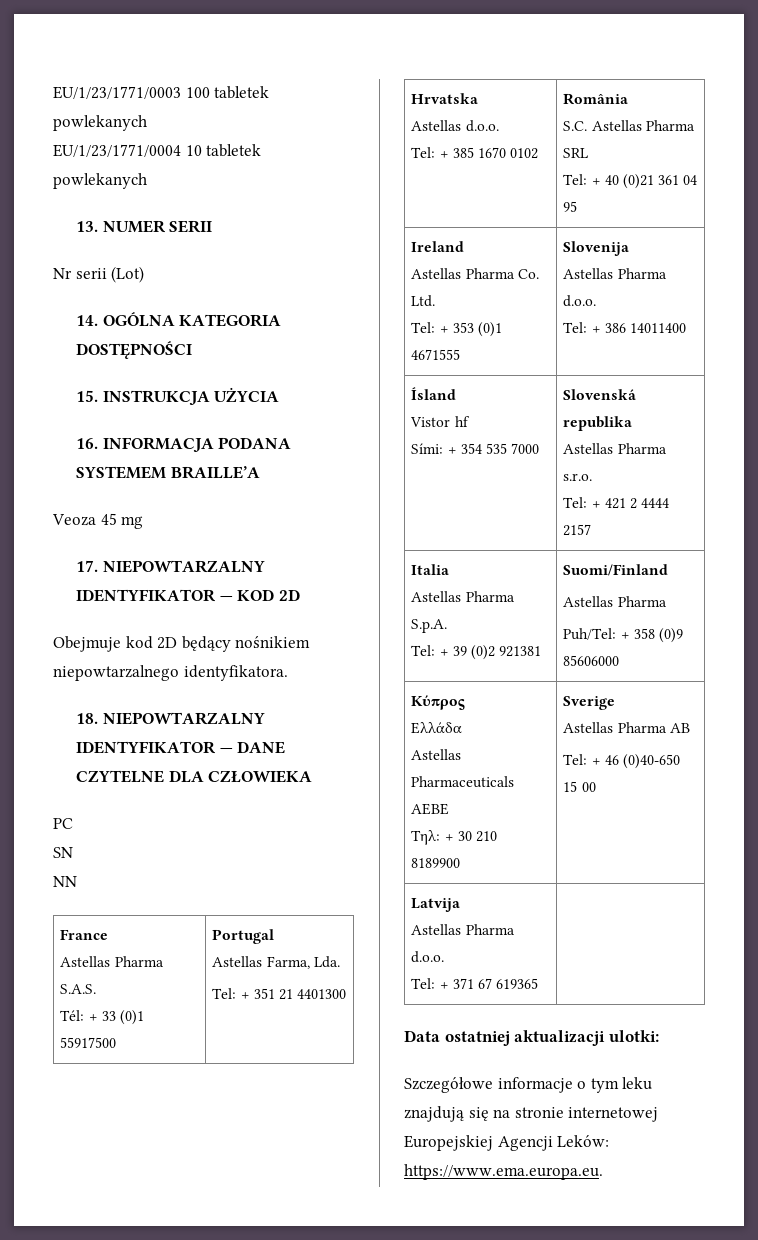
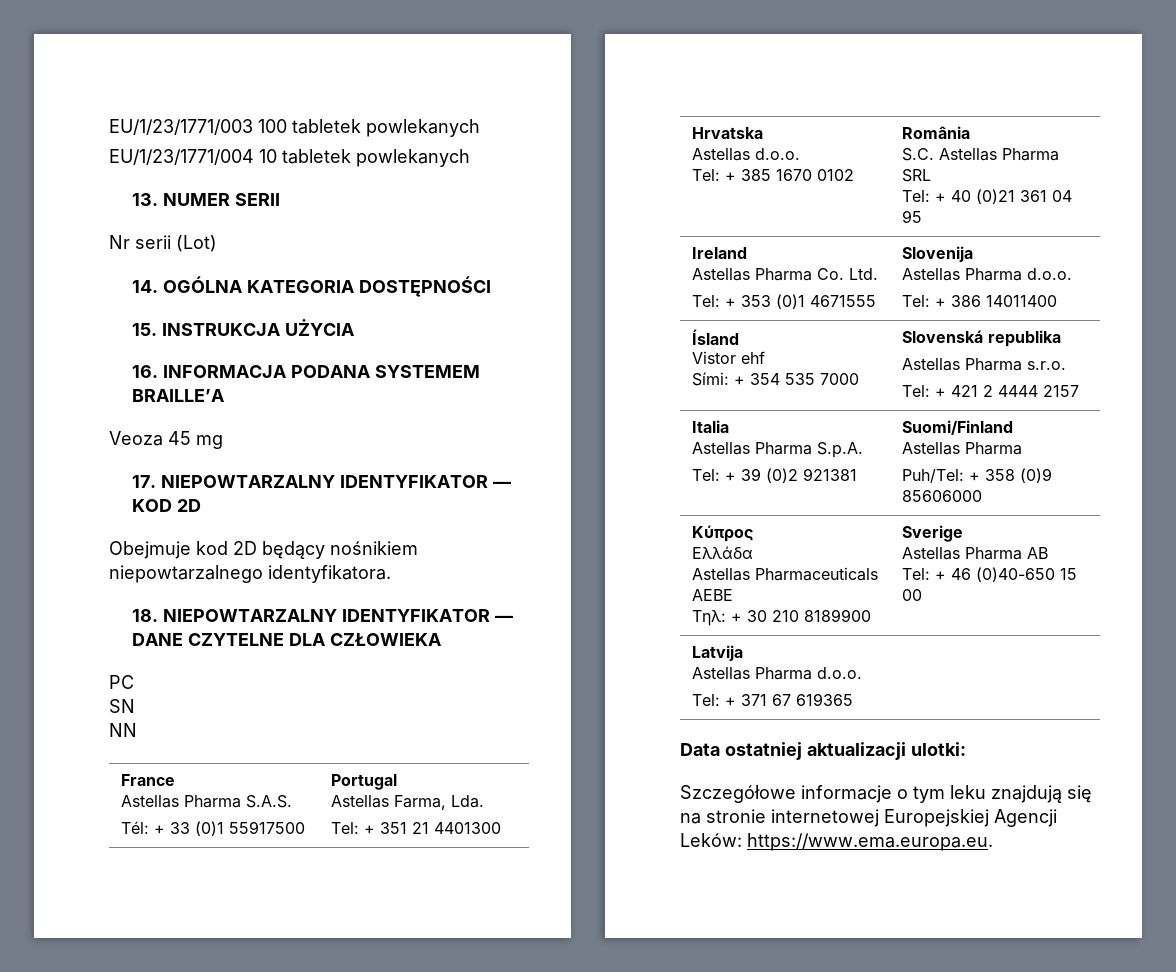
- EU/1/23/1771/0003 100 tabletek powlekanych
+ EU/1/23/1771/003 100 tabletek powlekanych
- EU/1/23/1771/0004 10 tabletek powlekanych
+ EU/1/23/1771/004 10 tabletek powlekanych
  Ísland
- Vistor hf
+ Vistor ehf

